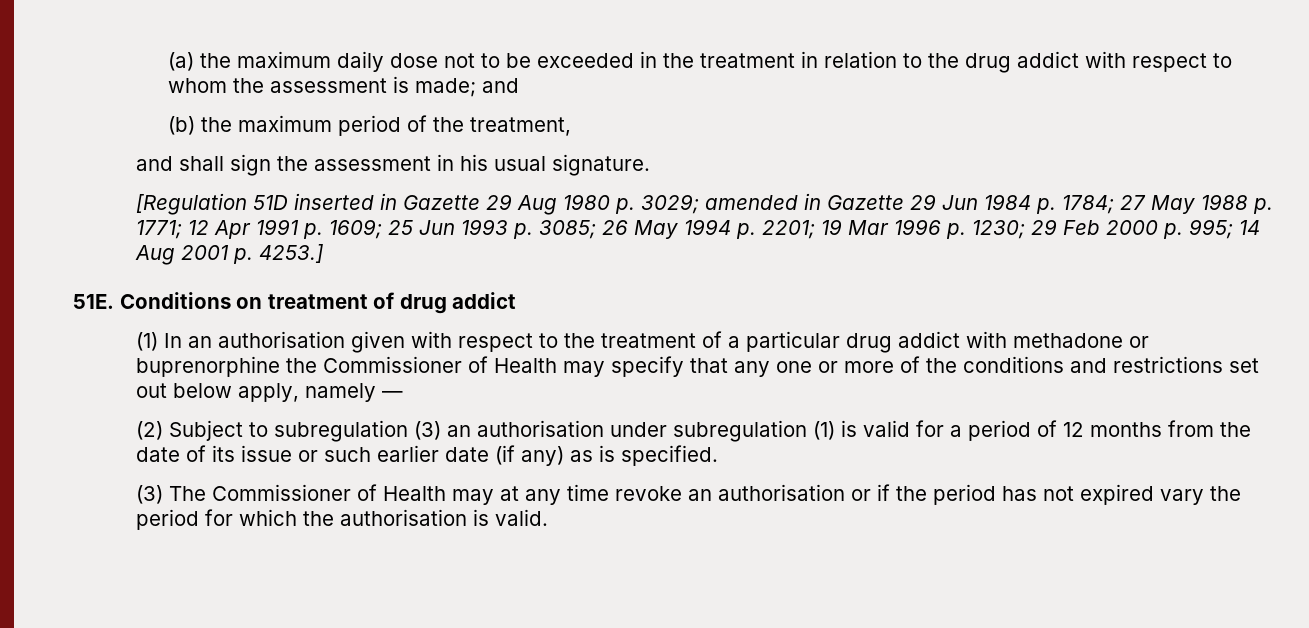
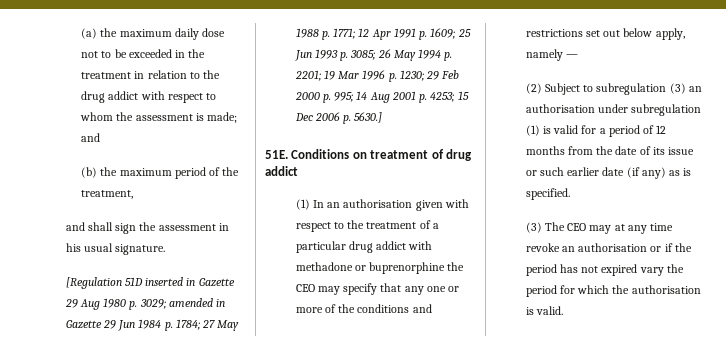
- [Regulation 51D inserted in Gazette 29 Aug 1980 p. 3029; amended in Gazette 29 Jun 1984 p. 1784; 27 May 1988 p. 1771; 12 Apr 1991 p. 1609; 25 Jun 1993 p. 3085; 26 May 1994 p. 2201; 19 Mar 1996 p. 1230; 29 Feb 2000 p. 995; 14 Aug 2001 p. 4253.]
+ [Regulation 51D inserted in Gazette 29 Aug 1980 p. 3029; amended in Gazette 29 Jun 1984 p. 1784; 27 May 1988 p. 1771; 12 Apr 1991 p. 1609; 25 Jun 1993 p. 3085; 26 May 1994 p. 2201; 19 Mar 1996 p. 1230; 29 Feb 2000 p. 995; 14 Aug 2001 p. 4253; 15 Dec 2006 p. 5630.]
- (1) In an authorisation given with respect to the treatment of a particular drug addict with methadone or buprenorphine the Commissioner of Health may specify that any one or more of the conditions and restrictions set out below apply, namely —
+ (1) In an authorisation given with respect to the treatment of a particular drug addict with methadone or buprenorphine the CEO may specify that any one or more of the conditions and restrictions set out below apply, namely —
- (3) The Commissioner of Health may at any time revoke an authorisation or if the period has not expired vary the period for which the authorisation is valid.
+ (3) The CEO may at any time revoke an authorisation or if the period has not expired vary the period for which the authorisation is valid.

